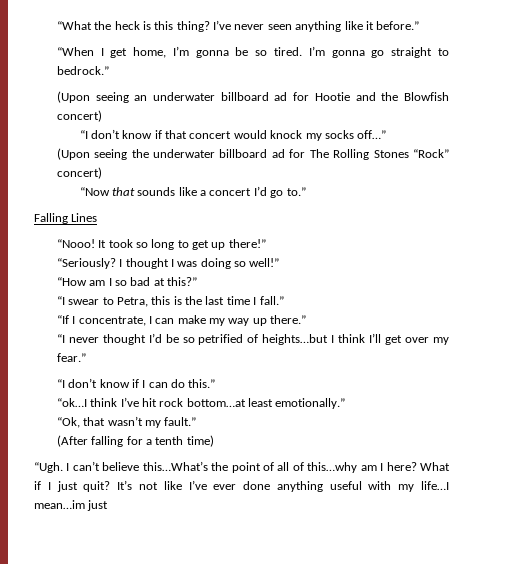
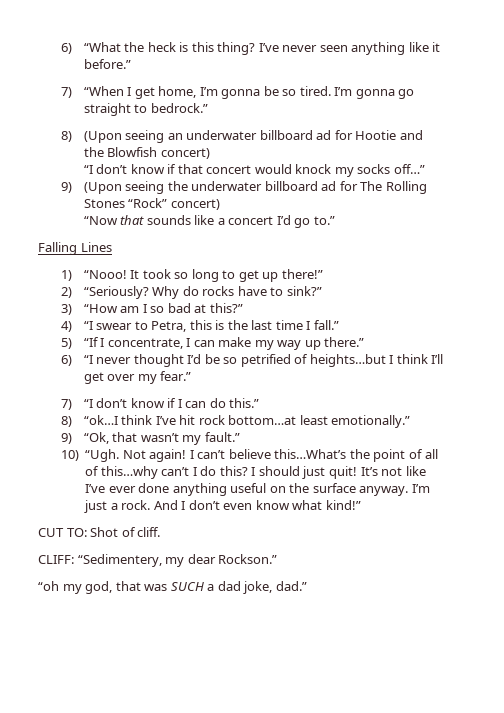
- “What the heck is this thing?
+ 6) “What the heck is this thing?
- “When I get home, I’m gonna be so tired.
+ 7) “When I get home, I’m gonna be so tired.
- (Upon seeing an underwater billboard ad for Hootie and the Blowfish concert)
+ 8) (Upon seeing an underwater billboard ad for Hootie and the Blowfish concert)
- (Upon seeing the underwater billboard ad for The Rolling Stones “Rock” concert)
+ 9) (Upon seeing the underwater billboard ad for The Rolling Stones “Rock” concert)
- “Nooo!
+ 1) “Nooo!
- “Seriously? I thought I was doing so well!”
- “How am I so bad at this?”
+ 2) “Seriously? Why do rocks have to sink?”
+ 3) “How am I so bad at this?”
- “I swear to Petra, this is the last time I fall.”
+ 4) “I swear to Petra, this is the last time I fall.”
- “If I concentrate, I can make my way up there.”
+ 5) “If I concentrate, I can make my way up there.”
- “I never thought I’d be so petrified of heights…but I think I’ll get over my fear.”
+ 6) “I never thought I’d be so petrified of heights…but I think I’ll get over my fear.”
- “I don’t know if I can do this.”
+ 7) “I don’t know if I can do this.”
- “ok…I think I’ve hit rock bottom…at least emotionally.”
+ 8) “ok…I think I’ve hit rock bottom…at least emotionally.”
- “Ok, that wasn’t my fault.”
+ 9) “Ok, that wasn’t my fault.”
- (After falling for a tenth time)
- “Ugh. I can’t believe this…What’s the point of all of this…why am I here? What if I just quit?
+ 10) “Ugh. Not again! I can’t believe this…What’s the point of all of this…why can’t I do this? I should just quit!
- It’s not like I’ve ever done anything useful with my life…I mean…im just
+ It’s not like I’ve ever done anything useful on the surface anyway. I’m just a rock. And I don’t even know what kind!”
+ CUT TO: Shot of cliff.
+ CLIFF: “Sedimentery, my dear Rockson.”
+ “oh my god, that was SUCH a dad joke, dad.”

